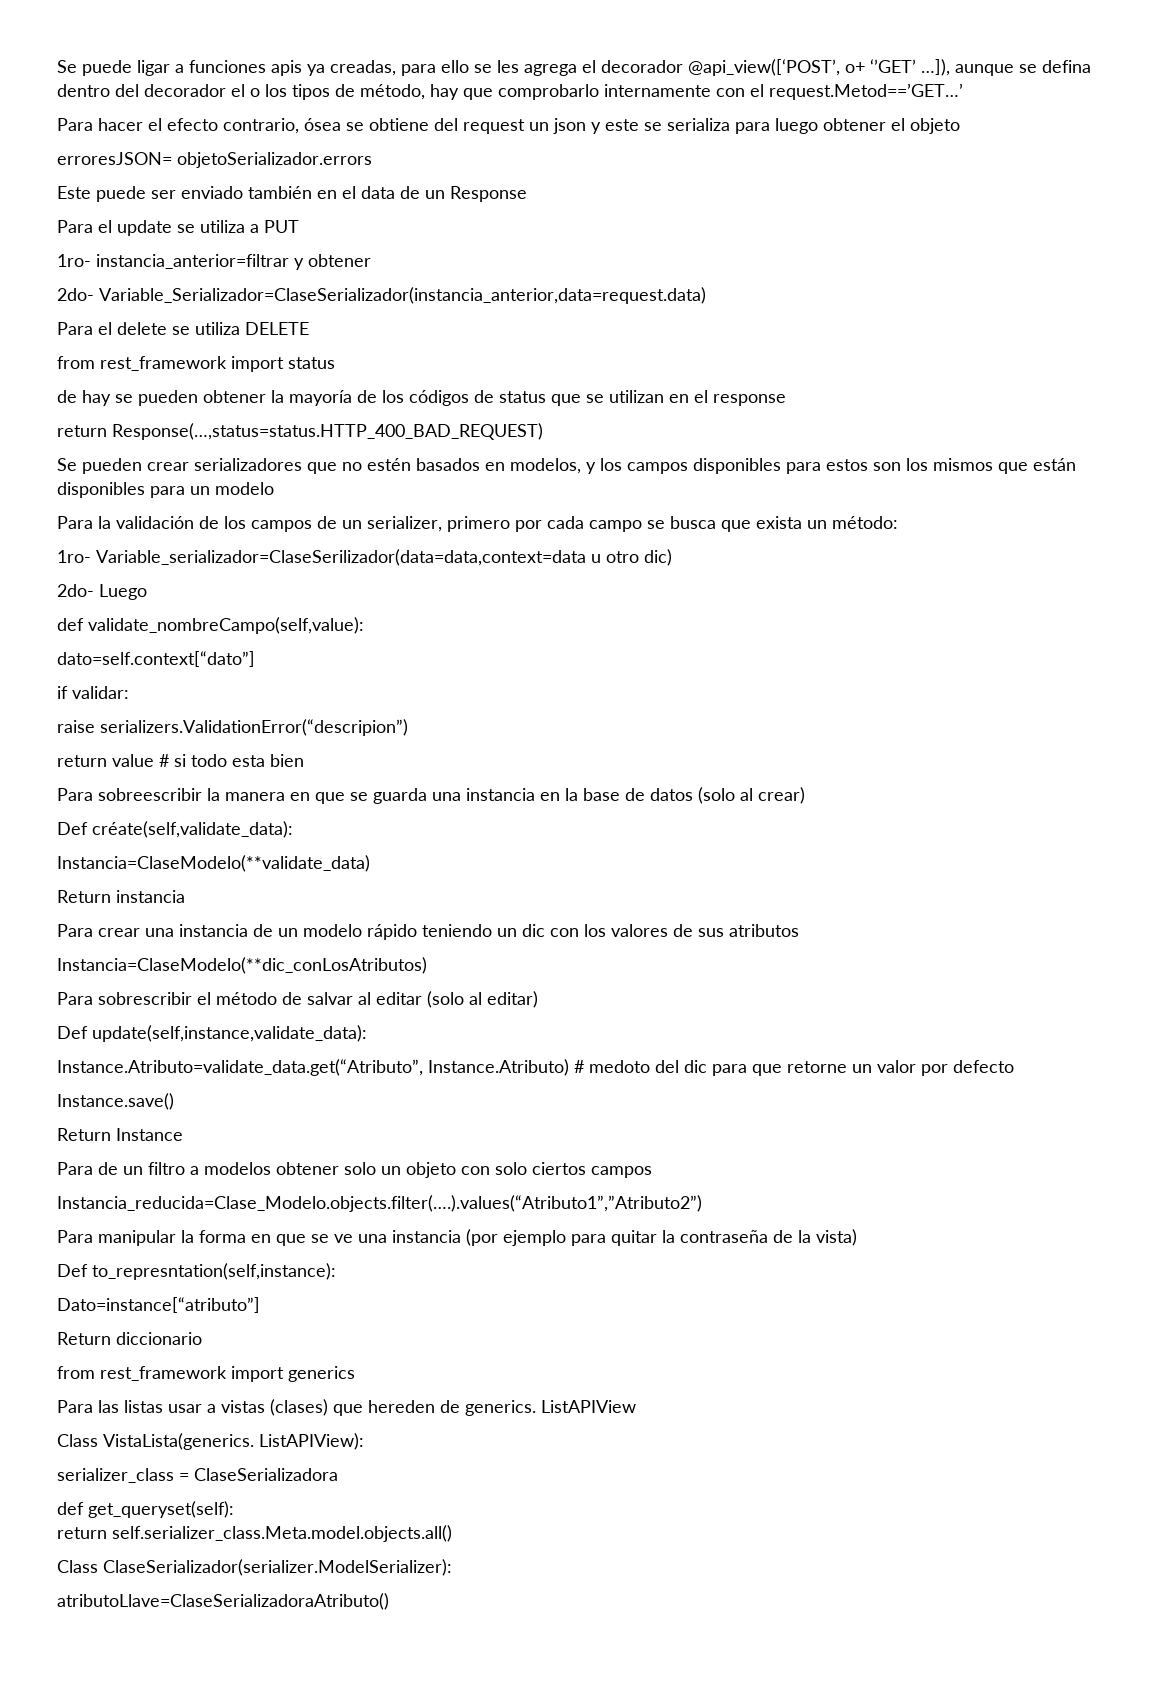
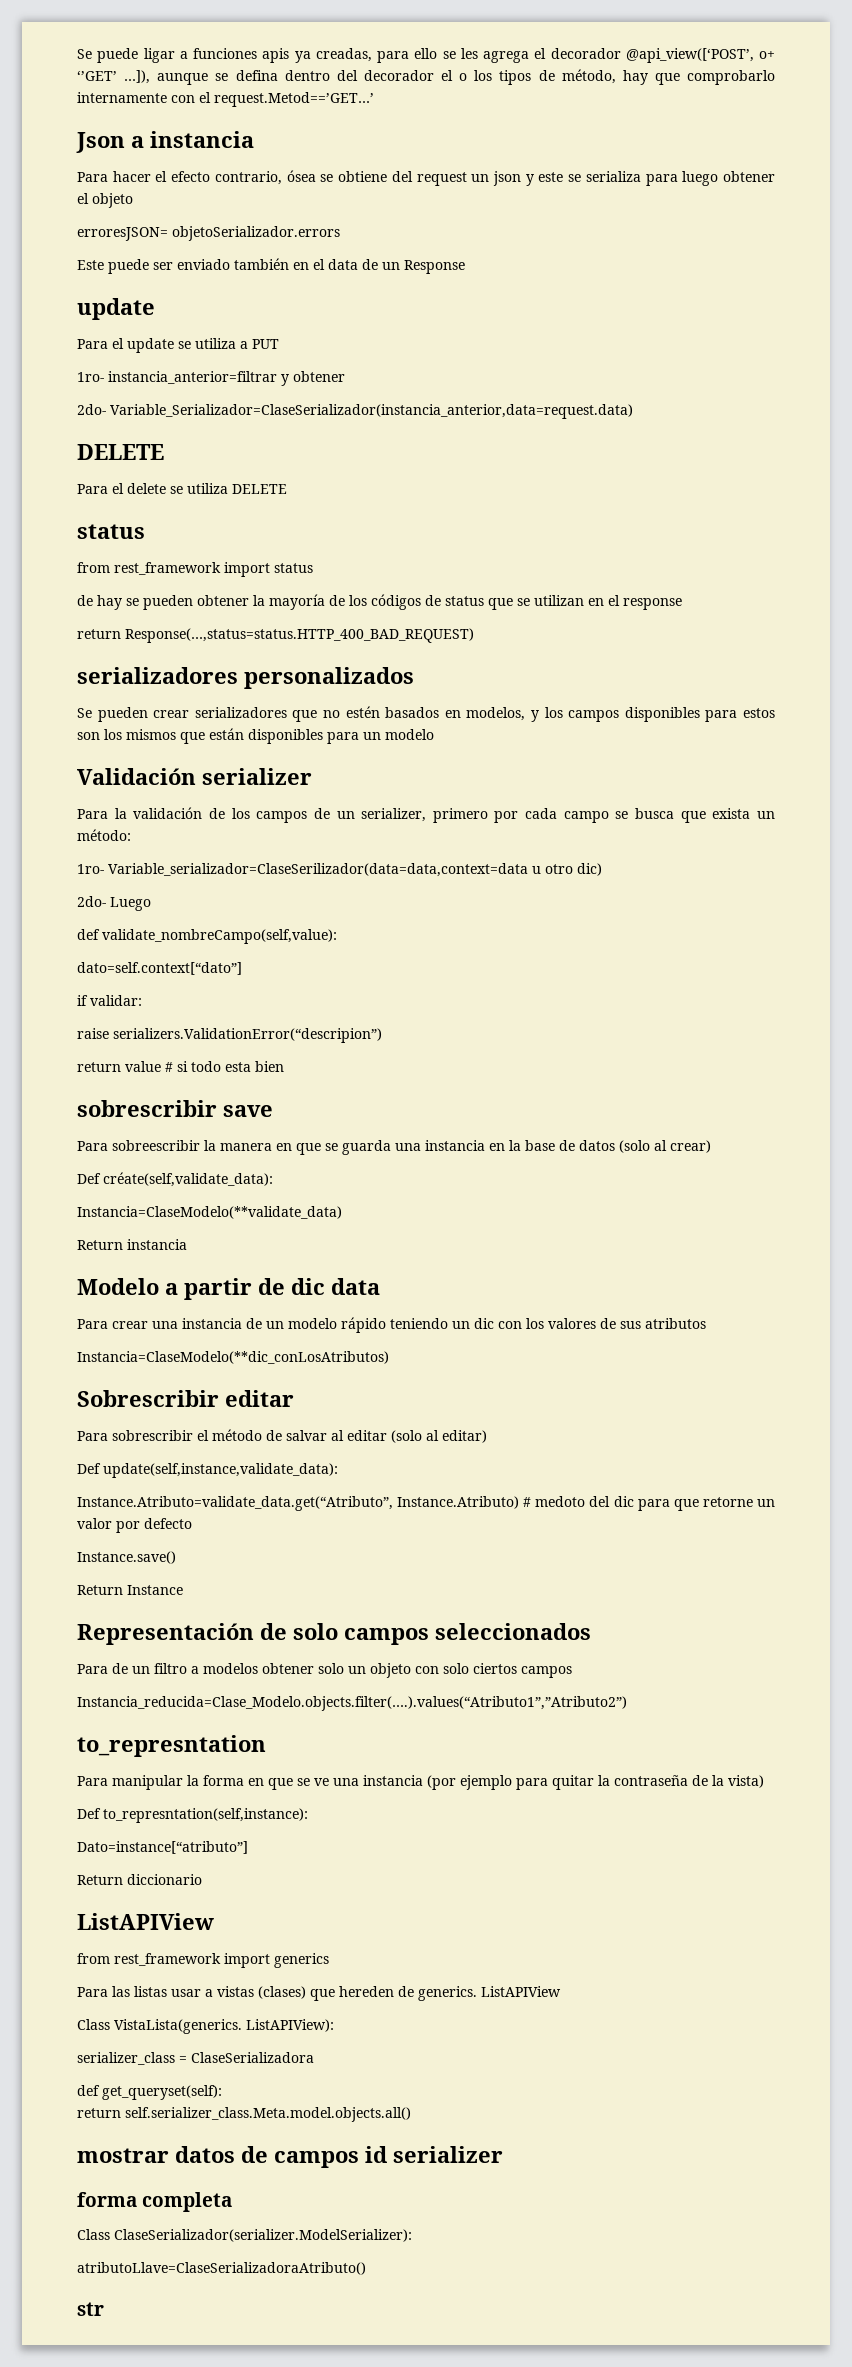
+ Json a instancia
  Este puede ser enviado también en el data de un Response
+ update
  2do- Variable_Serializador=ClaseSerializador(instancia_anterior,data=request.data)
+ DELETE
  Para el delete se utiliza DELETE
+ status
+ serializadores personalizados
+ Validación serializer
+ sobrescribir save
+ Modelo a partir de dic data
+ Sobrescribir editar
+ Representación de solo campos seleccionados
+ to_represntation
  Return diccionario
+ ListAPIView
+ mostrar datos de campos id serializer
+ forma completa
+ str

